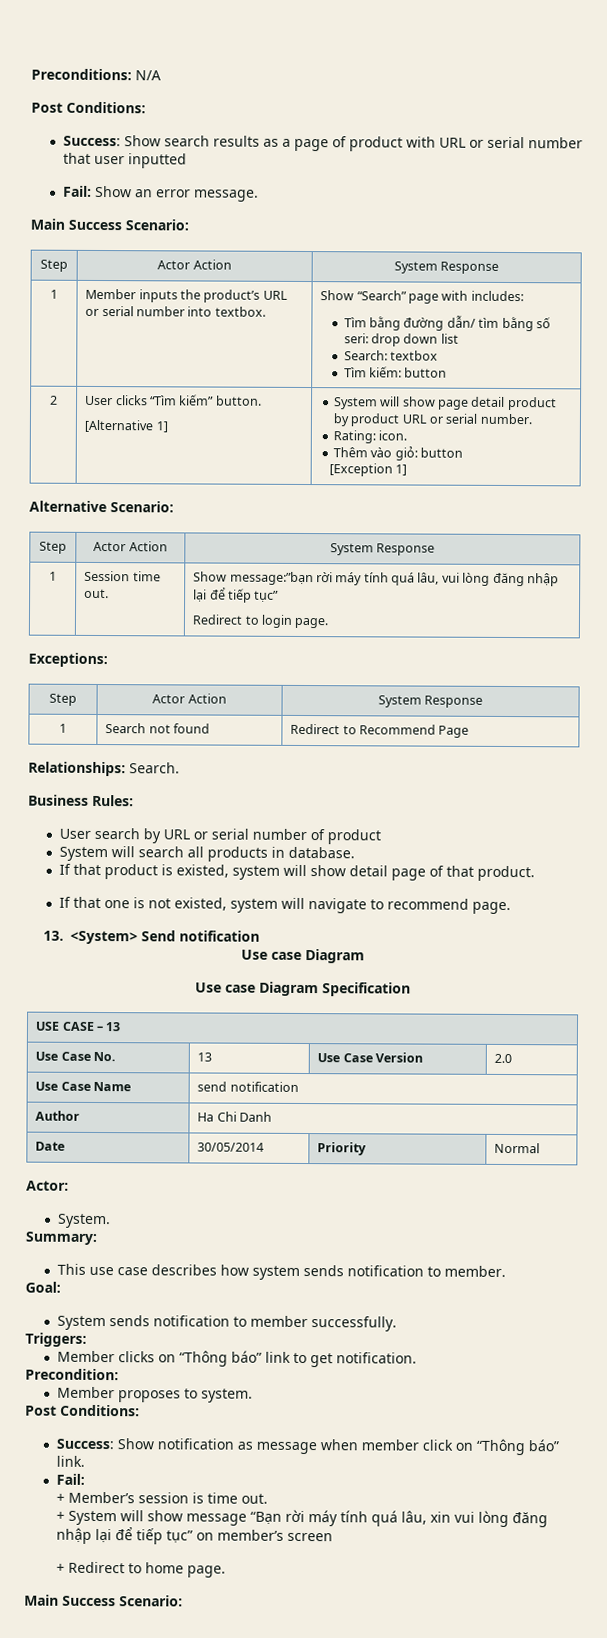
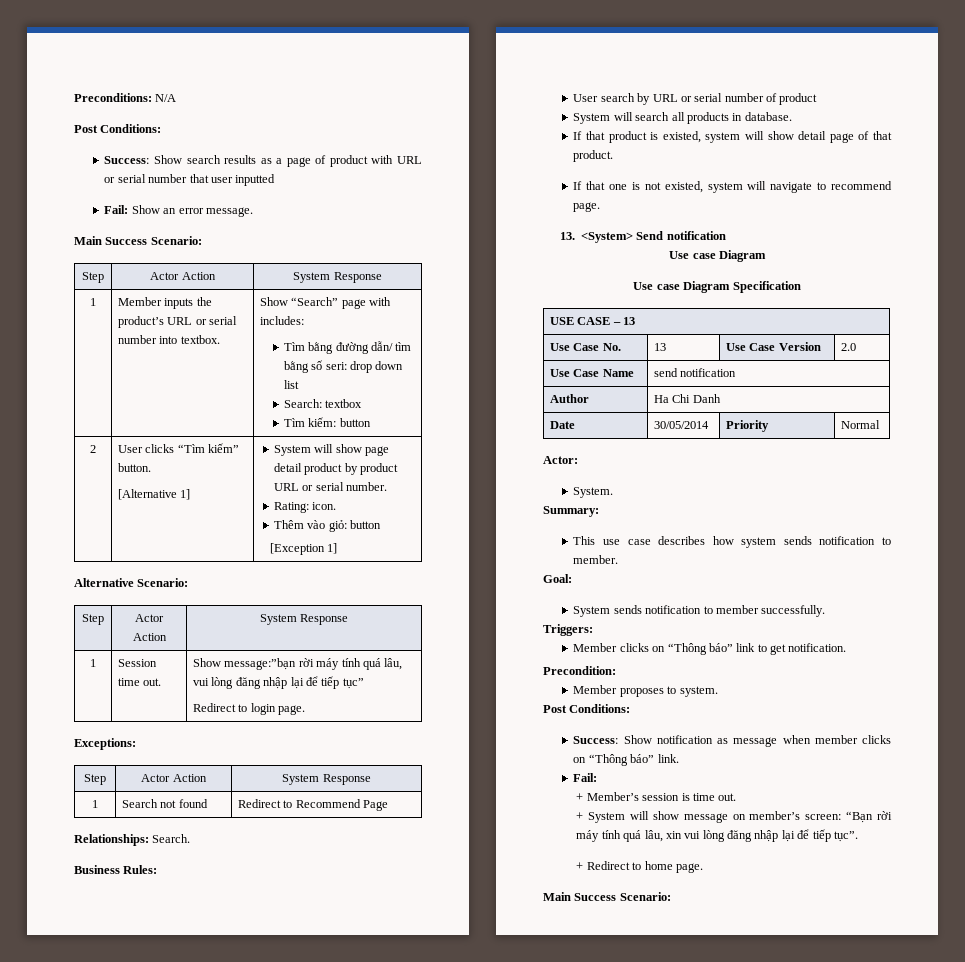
- Success: Show notification as message when member click on “Thông báo” link.
+ Success: Show notification as message when member clicks on “Thông báo” link.
- + System will show message “Bạn rời máy tính quá lâu, xin vui lòng đăng nhập lại để tiếp tục” on member’s screen
+ + System will show message on member’s screen: “Bạn rời máy tính quá lâu, xin vui lòng đăng nhập lại để tiếp tục”.

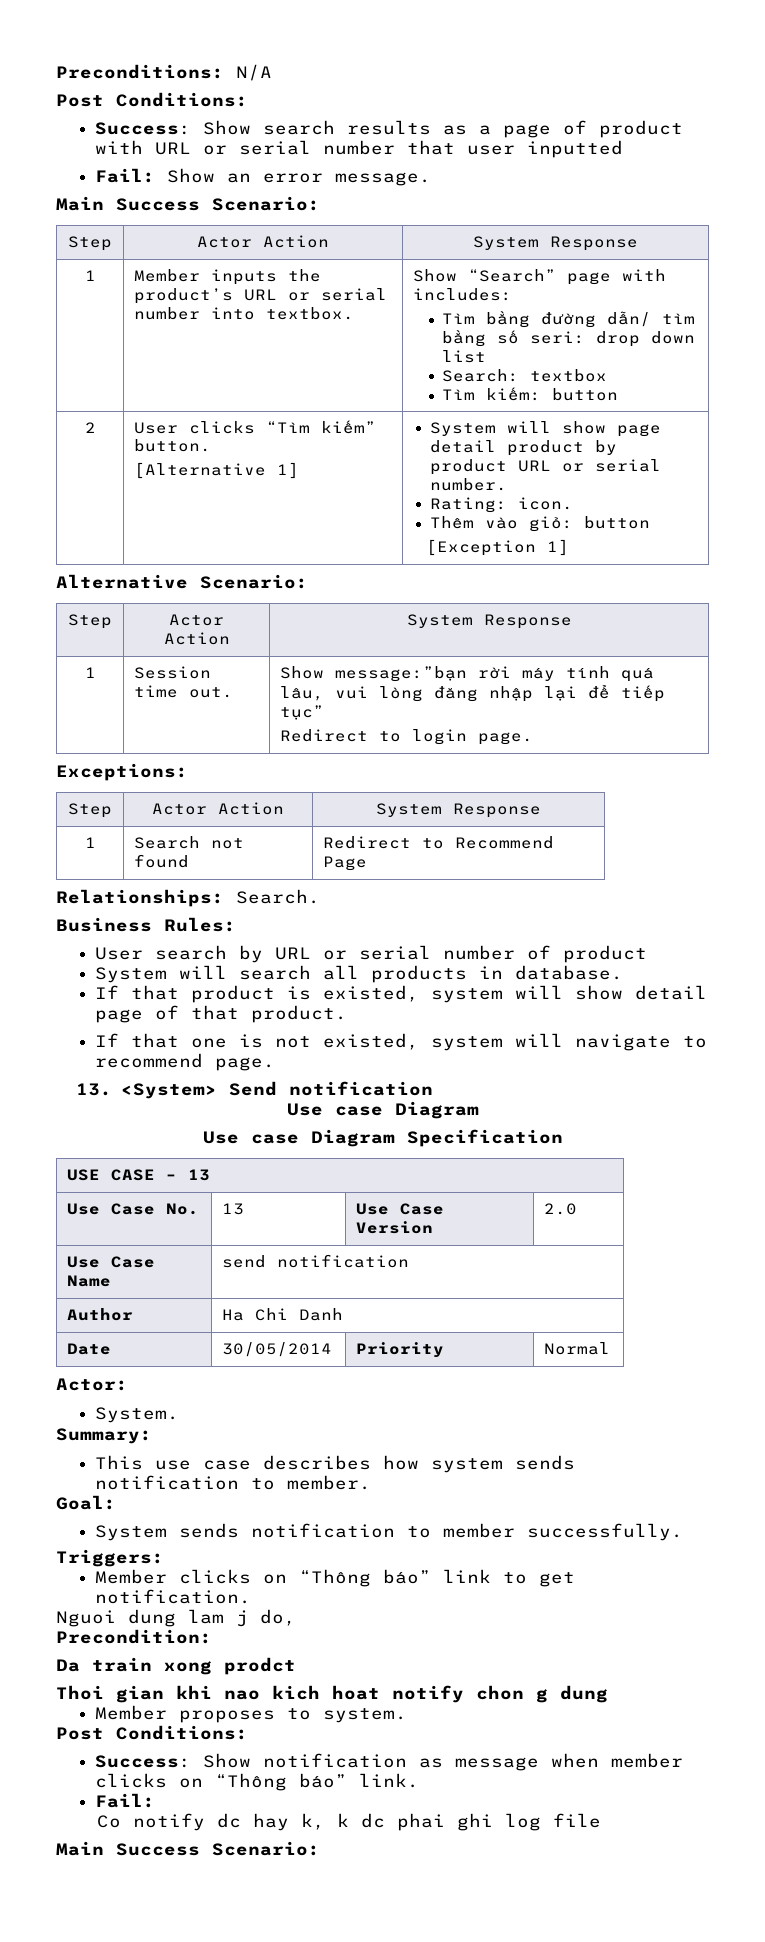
+ Nguoi dung lam j do,
  Precondition:
+ Da train xong prodct
+ Thoi gian khi nao kich hoat notify chon g dung
- + Member’s session is time out.
- + System will show message on member’s screen: “Bạn rời máy tính quá lâu, xin vui lòng đăng nhập lại để tiếp tục”.
- + Redirect to home page.
+ Co notify dc hay k, k dc phai ghi log file

